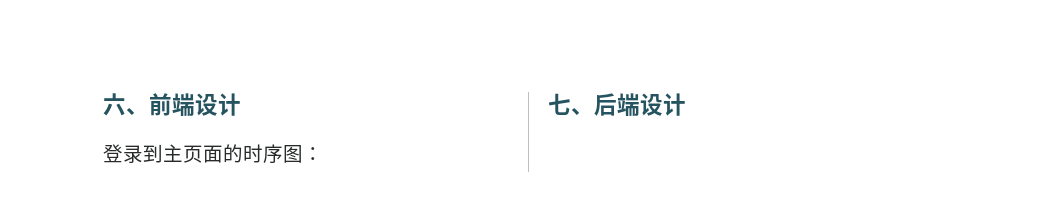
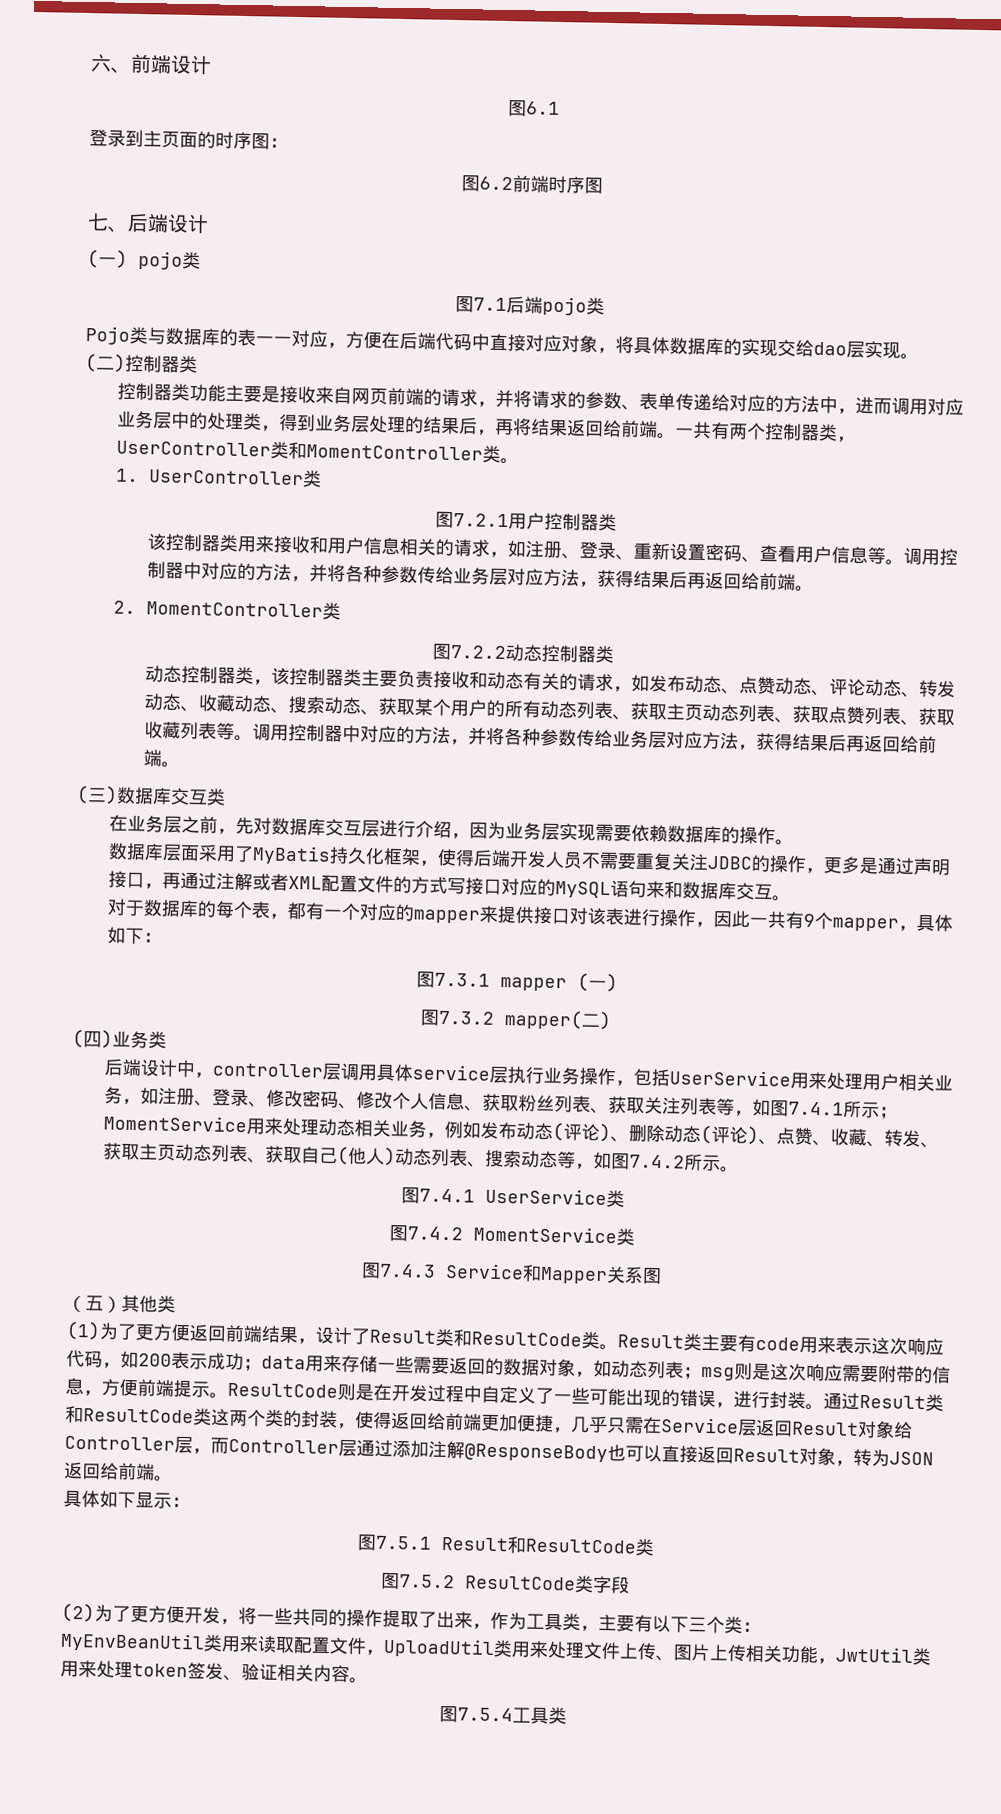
+ 图6.1
+ 图6.2前端时序图
+ (一) pojo类
+ 图7.1后端pojo类
+ Pojo类与数据库的表一一对应，方便在后端代码中直接对应对象，将具体数据库的实现交给dao层实现。
+ (二)控制器类
+ 控制器类功能主要是接收来自网页前端的请求，并将请求的参数、表单传递给对应的方法中，进而调用对应业务层中的处理类，得到业务层处理的结果后，再将结果返回给前端。一共有两个控制器类，UserController类和MomentController类。
+ 1. UserController类
+ 图7.2.1用户控制器类
+ 该控制器类用来接收和用户信息相关的请求，如注册、登录、重新设置密码、查看用户信息等。调用控制器中对应的方法，并将各种参数传给业务层对应方法，获得结果后再返回给前端。
+ 2. MomentController类
+ 图7.2.2动态控制器类
+ 动态控制器类，该控制器类主要负责接收和动态有关的请求，如发布动态、点赞动态、评论动态、转发动态、收藏动态、搜索动态、获取某个用户的所有动态列表、获取主页动态列表、获取点赞列表、获取收藏列表等。调用控制器中对应的方法，并将各种参数传给业务层对应方法，获得结果后再返回给前端。
+ (三)数据库交互类
+ 在业务层之前，先对数据库交互层进行介绍，因为业务层实现需要依赖数据库的操作。
+ 数据库层面采用了MyBatis持久化框架，使得后端开发人员不需要重复关注JDBC的操作，更多是通过声明接口，再通过注解或者XML配置文件的方式写接口对应的MySQL语句来和数据库交互。
+ 对于数据库的每个表，都有一个对应的mapper来提供接口对该表进行操作，因此一共有9个mapper，具体如下：
+ 图7.3.1 mapper (一)
+ 图7.3.2 mapper(二)
+ (四)业务类
+ 后端设计中，controller层调用具体service层执行业务操作，包括UserService用来处理用户相关业务，如注册、登录、修改密码、修改个人信息、获取粉丝列表、获取关注列表等，如图7.4.1所示；MomentService用来处理动态相关业务，例如发布动态(评论)、删除动态(评论)、点赞、收藏、转发、获取主页动态列表、获取自己(他人)动态列表、搜索动态等，如图7.4.2所示。
+ 图7.4.1 UserService类
+ 图7.4.2 MomentService类
+ 图7.4.3 Service和Mapper关系图
+ （五）其他类
+ (1)为了更方便返回前端结果，设计了Result类和ResultCode类。Result类主要有code用来表示这次响应代码，如200表示成功；data用来存储一些需要返回的数据对象，如动态列表；msg则是这次响应需要附带的信息，方便前端提示。ResultCode则是在开发过程中自定义了一些可能出现的错误，进行封装。通过Result类和ResultCode类这两个类的封装，使得返回给前端更加便捷，几乎只需在Service层返回Result对象给Controller层，而Controller层通过添加注解@ResponseBody也可以直接返回Result对象，转为JSON返回给前端。
+ 具体如下显示：
+ 图7.5.1 Result和ResultCode类
+ 图7.5.2 ResultCode类字段
+ (2)为了更方便开发，将一些共同的操作提取了出来，作为工具类，主要有以下三个类：
+ MyEnvBeanUtil类用来读取配置文件，UploadUtil类用来处理文件上传、图片上传相关功能，JwtUtil类用来处理token签发、验证相关内容。
+ 图7.5.4工具类

